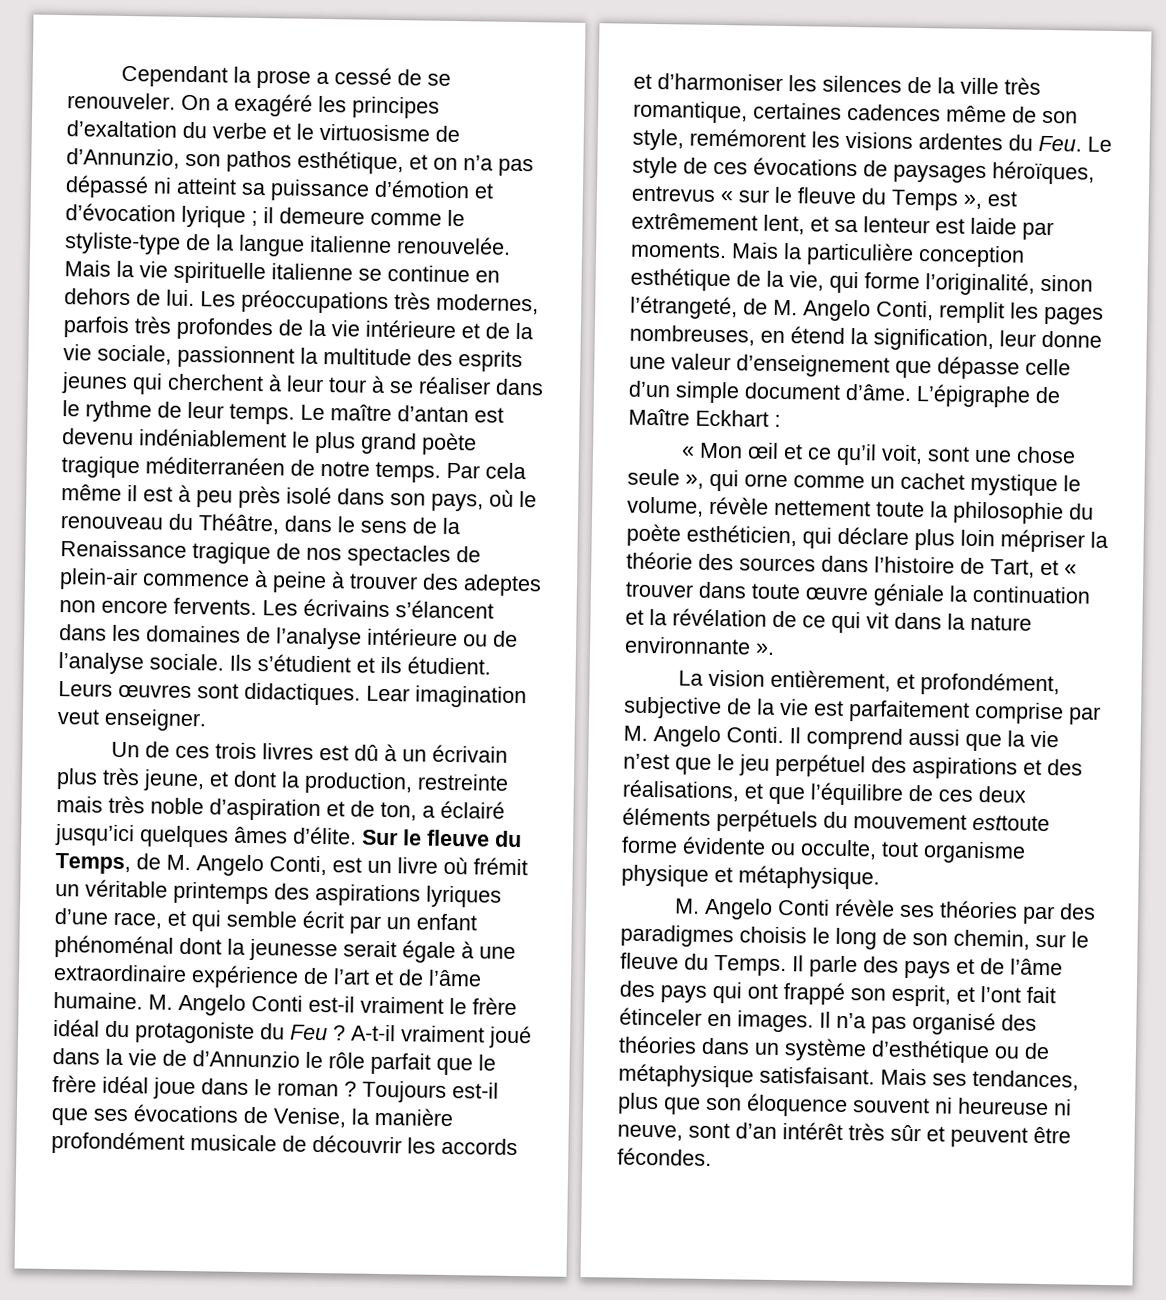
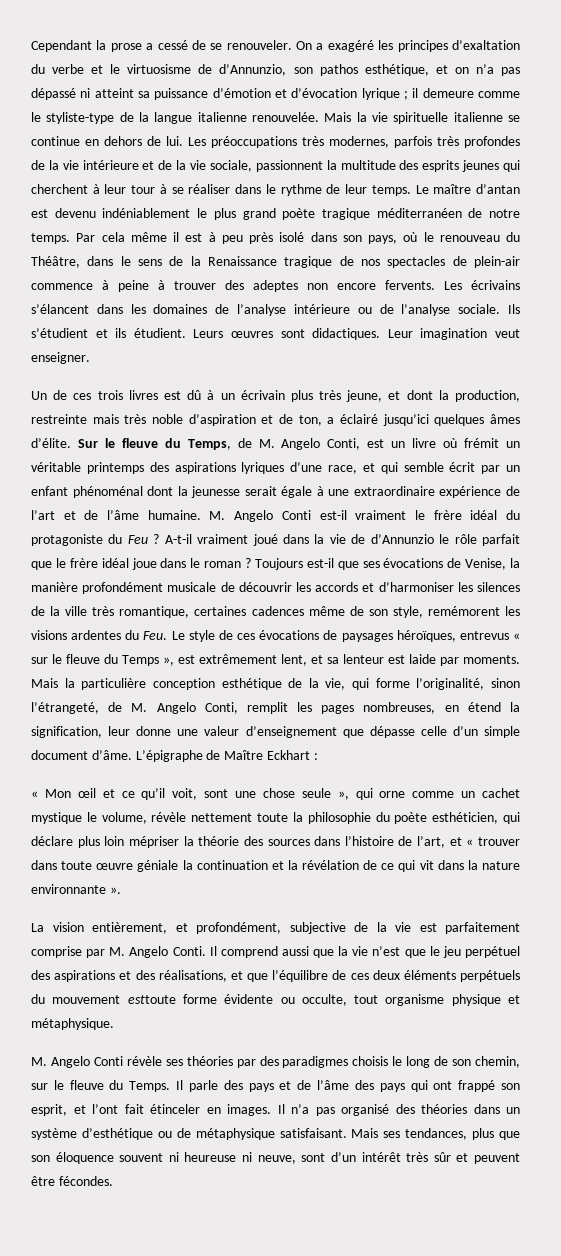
- Lear imagination veut enseigner.
+ Leur imagination veut enseigner.
- « Mon œil et ce qu’il voit, sont une chose seule », qui orne comme un cachet mystique le volume, révèle nettement toute la philosophie du poète esthéticien, qui déclare plus loin mépriser la théorie des sources dans l’histoire de Tart, et « trouver dans toute œuvre géniale la continuation et la révélation de ce qui vit dans la nature environnante ».
+ « Mon œil et ce qu’il voit, sont une chose seule », qui orne comme un cachet mystique le volume, révèle nettement toute la philosophie du poète esthéticien, qui déclare plus loin mépriser la théorie des sources dans l’histoire de l’art, et « trouver dans toute œuvre géniale la continuation et la révélation de ce qui vit dans la nature environnante ».
- Mais ses tendances, plus que son éloquence souvent ni heureuse ni neuve, sont d’an intérêt très sûr et peuvent être fécondes.
+ Mais ses tendances, plus que son éloquence souvent ni heureuse ni neuve, sont d’un intérêt très sûr et peuvent être fécondes.

